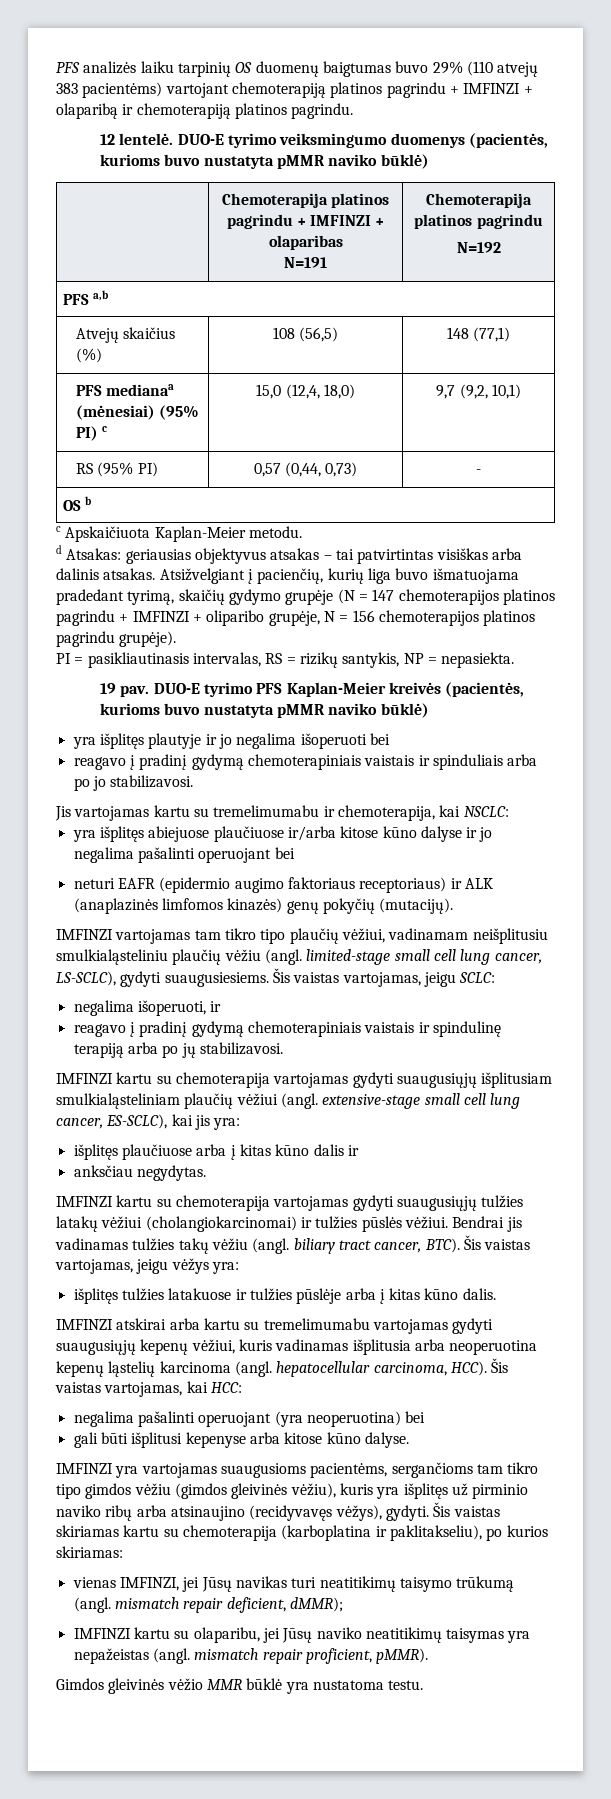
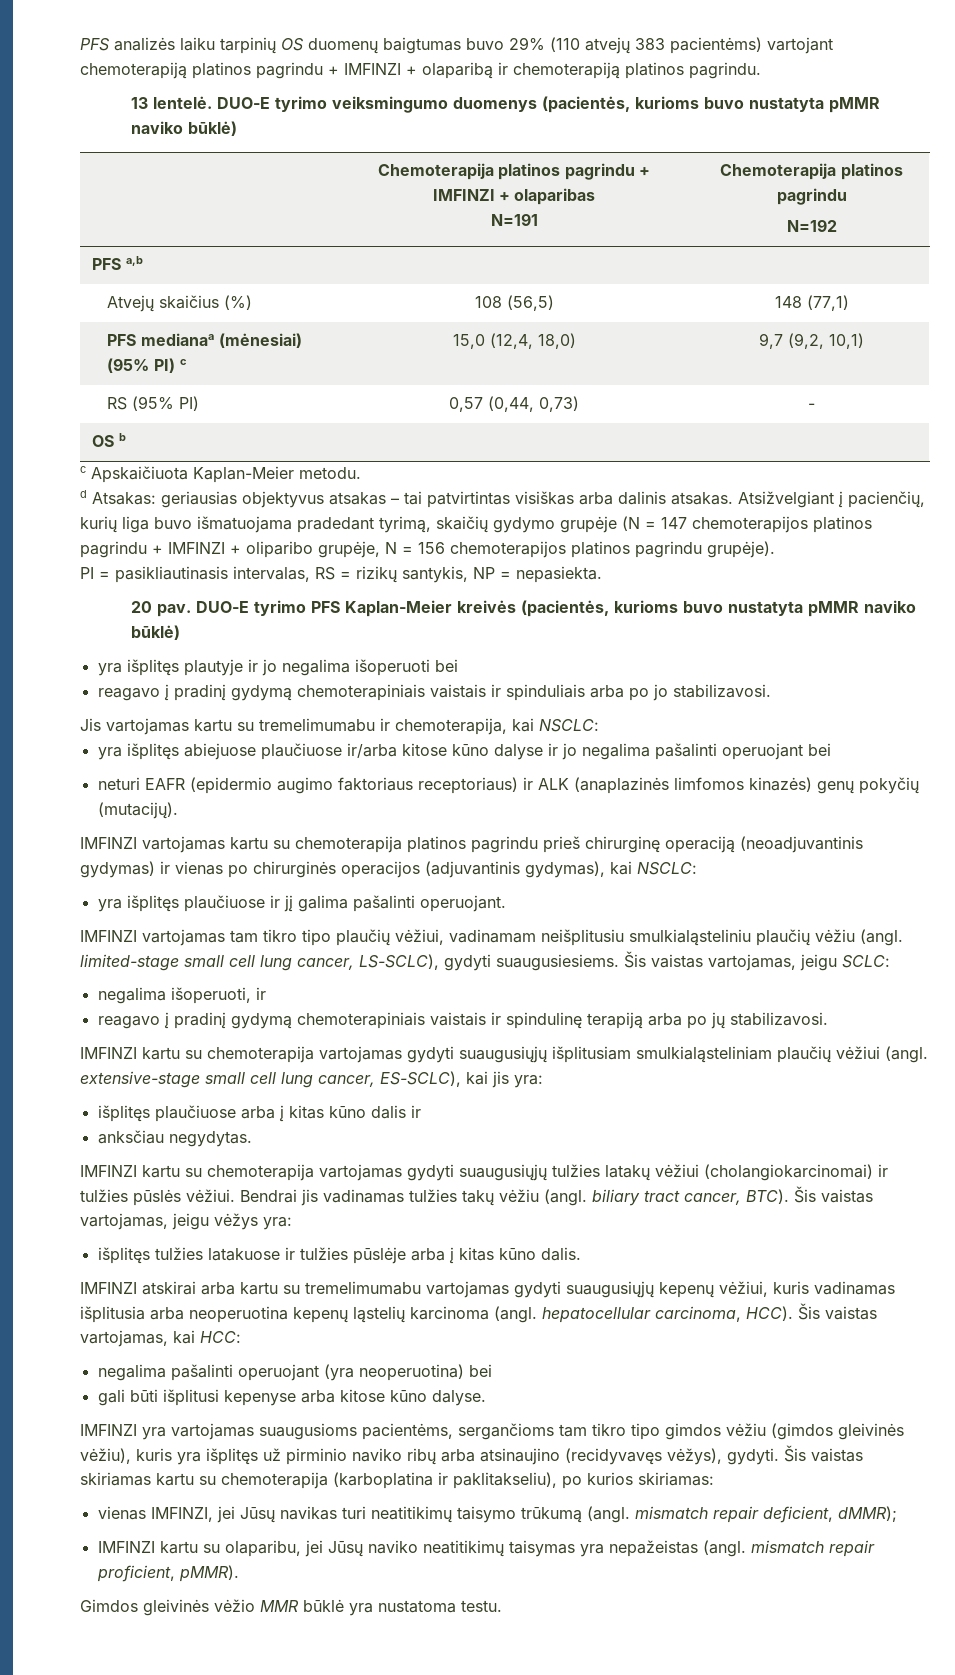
- 12 lentelė.
+ 13 lentelė.
- 19 pav.
+ 20 pav.
+ IMFINZI vartojamas kartu su chemoterapija platinos pagrindu prieš chirurginę operaciją (neoadjuvantinis gydymas) ir vienas po chirurginės operacijos (adjuvantinis gydymas), kai NSCLC:
+ yra išplitęs plaučiuose ir jį galima pašalinti operuojant.

